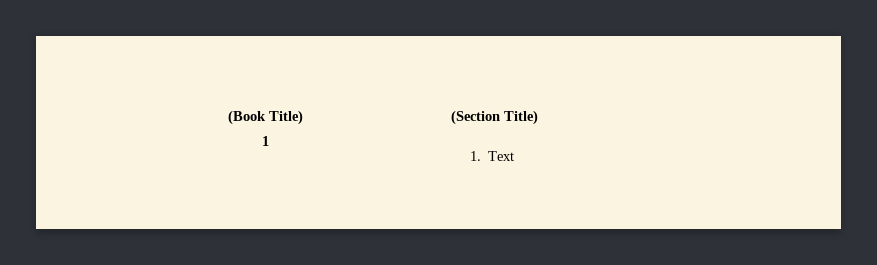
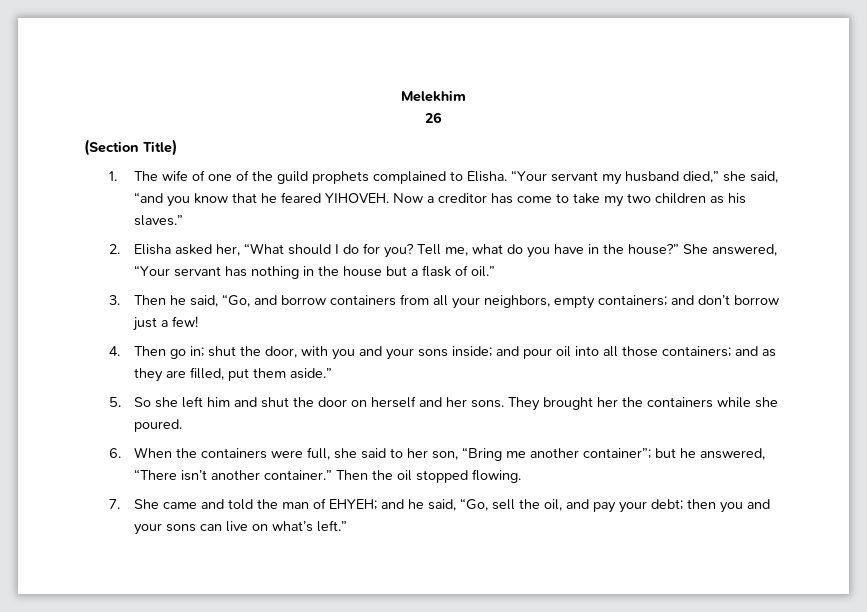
- (Book Title)
- 1
+ Melekhim
+ 26
- 1. Text
+ 1. The wife of one of the guild prophets complained to Elisha. “Your servant my husband died,” she said, “and you know that he feared YIHOVEH. Now a creditor has come to take my two children as his slaves.”
+ 2. Elisha asked her, “What should I do for you? Tell me, what do you have in the house?” She answered, “Your servant has nothing in the house but a flask of oil.”
+ 3. Then he said, “Go, and borrow containers from all your neighbors, empty containers; and don’t borrow just a few!
+ 4. Then go in; shut the door, with you and your sons inside; and pour oil into all those containers; and as they are filled, put them aside.”
+ 5. So she left him and shut the door on herself and her sons. They brought her the containers while she poured.
+ 6. When the containers were full, she said to her son, “Bring me another container”; but he answered, “There isn’t another container.” Then the oil stopped flowing.
+ 7. She came and told the man of EHYEH; and he said, “Go, sell the oil, and pay your debt; then you and your sons can live on what’s left.”

